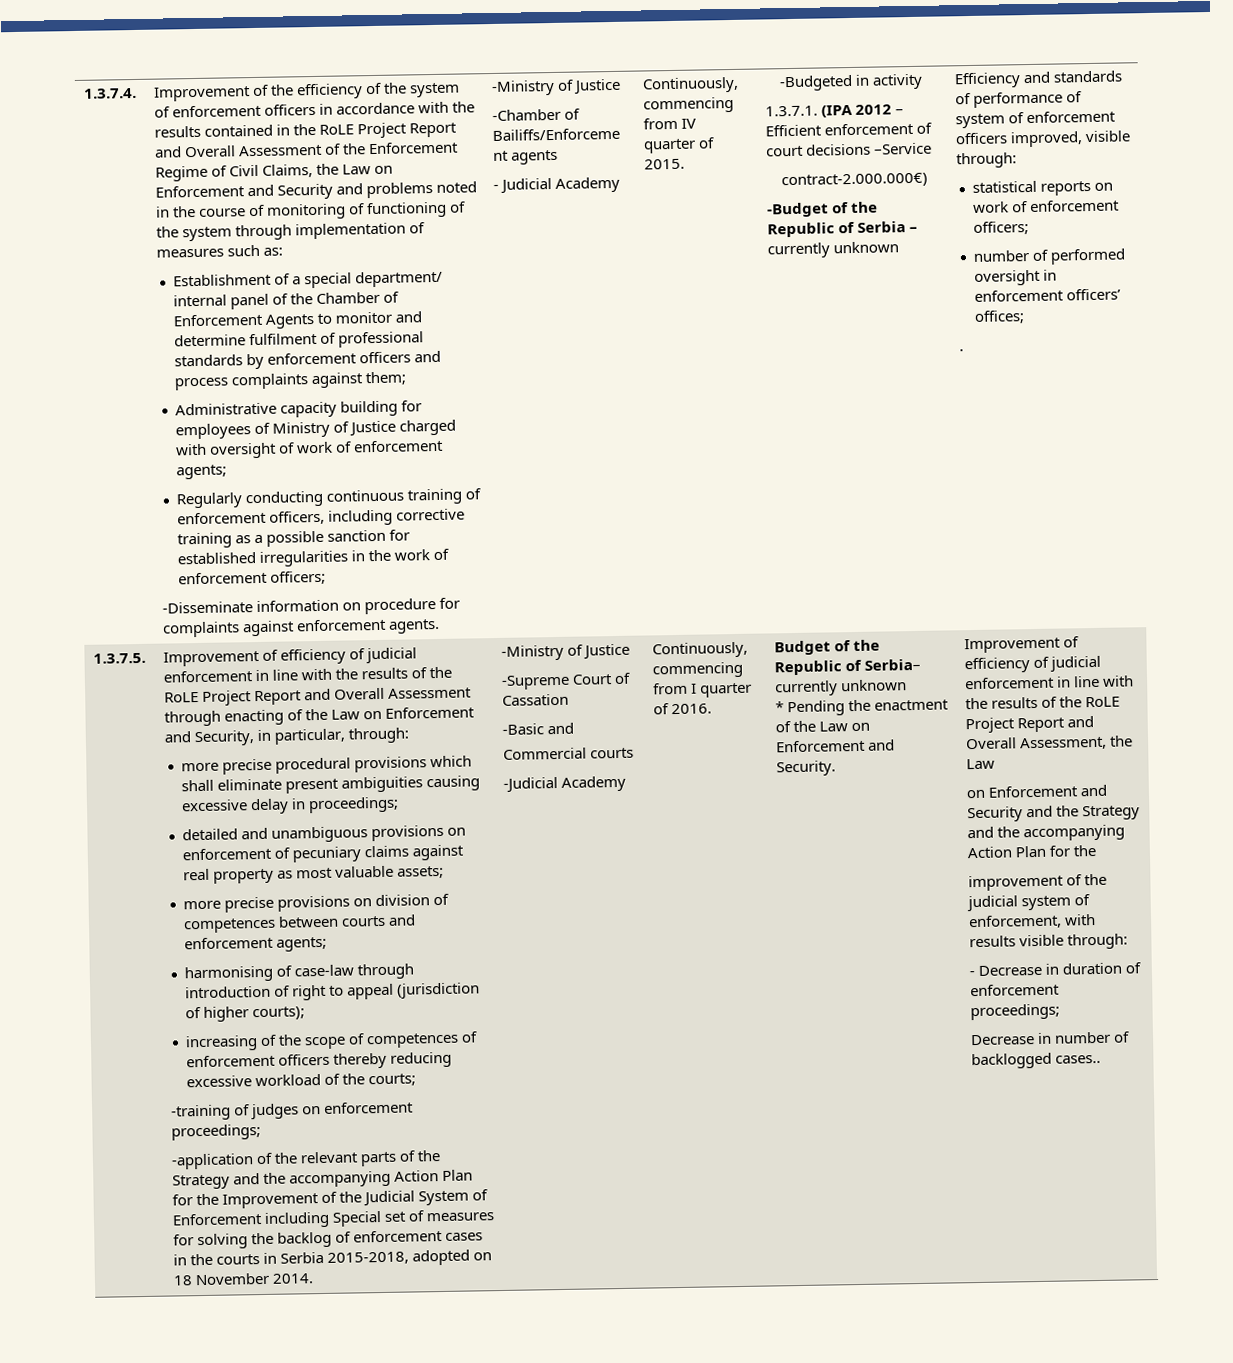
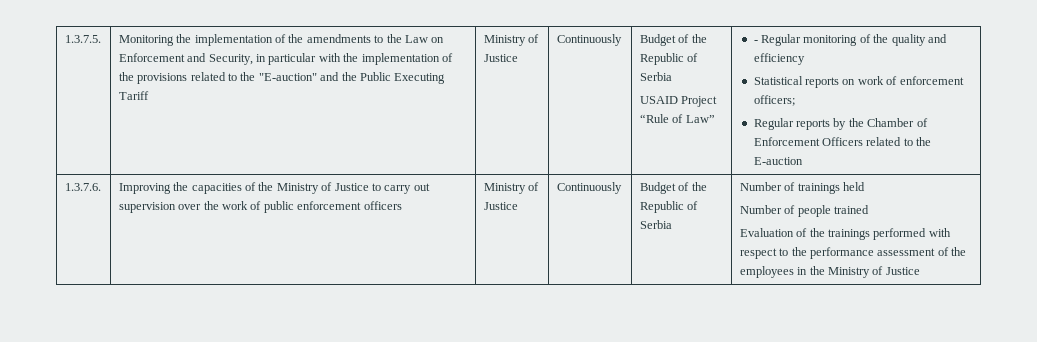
- 1.3.7.4. | Improvement of the efficiency of the system of enforcement officers in accordance with the results contained in the RoLE Project Report and Overall Assessment of the Enforcement Regime of Civil Claims, the Law on Enforcement and Security and problems noted in the course of monitoring of functioning of the system through implementation of measures such as:
- Establishment of a special department/ internal panel of the Chamber of Enforcement Agents to monitor and determine fulfilment of professional standards by enforcement officers and process complaints against them;
- Administrative capacity building for employees of Ministry of Justice charged with oversight of work of enforcement agents;
- Regularly conducting continuous training of enforcement officers, including corrective training as a possible sanction for established irregularities in the work of enforcement officers;
- -Disseminate information on procedure for complaints against enforcement agents. | -Ministry of Justice
- -Chamber of Bailiffs/Enforceme nt agents
- - Judicial Academy | Continuously, commencing from IV quarter of 2015. | -Budgeted in activity
- 1.3.7.1. (IPA 2012 – Efficient enforcement of court decisions –Service
- contract-2.000.000€)
- -Budget of the Republic of Serbia – currently unknown | Efficiency and standards of performance of system of enforcement officers improved, visible through:
- statistical reports on work of enforcement officers;
+ 1.3.7.5. | Monitoring the implementation of the amendments to the Law on Enforcement and Security, in particular with the implementation of the provisions related to the "E-auction" and the Public Executing Tariff | Ministry of Justice | Continuously | Budget of the Republic of Serbia
+ USAID Project “Rule of Law” | - Regular monitoring of the quality and efficiency
+ Statistical reports on work of enforcement officers;
- number of performed oversight in enforcement officers’ offices;
- .
- 1.3.7.5. | Improvement of efficiency of judicial enforcement in line with the results of the RoLE Project Report and Overall Assessment through enacting of the Law on Enforcement and Security, in particular, through:
- more precise procedural provisions which shall eliminate present ambiguities causing excessive delay in proceedings;
- detailed and unambiguous provisions on enforcement of pecuniary claims against real property as most valuable assets;
- more precise provisions on division of competences between courts and enforcement agents;
- harmonising of case-law through introduction of right to appeal (jurisdiction of higher courts);
- increasing of the scope of competences of enforcement officers thereby reducing excessive workload of the courts;
- -training of judges on enforcement proceedings;
- -application of the relevant parts of the Strategy and the accompanying Action Plan for the Improvement of the Judicial System of Enforcement including Special set of measures for solving the backlog of enforcement cases in the courts in Serbia 2015-2018, adopted on 18 November 2014. | -Ministry of Justice
- -Supreme Court of Cassation
- -Basic and
- Commercial courts
- -Judicial Academy | Continuously, commencing from I quarter of 2016. | Budget of the Republic of Serbia– currently unknown
- * Pending the enactment of the Law on Enforcement and Security. | Improvement of efficiency of judicial enforcement in line with the results of the RoLE Project Report and Overall Assessment, the Law
- on Enforcement and Security and the Strategy and the accompanying Action Plan for the
- improvement of the judicial system of enforcement, with results visible through:
- - Decrease in duration of enforcement proceedings;
- Decrease in number of backlogged cases..
+ Regular reports by the Chamber of Enforcement Officers related to the E-auction
+ 1.3.7.6. | Improving the capacities of the Ministry of Justice to carry out supervision over the work of public enforcement officers | Ministry of Justice | Continuously | Budget of the Republic of Serbia | Number of trainings held
+ Number of people trained
+ Evaluation of the trainings performed with respect to the performance assessment of the employees in the Ministry of Justice

